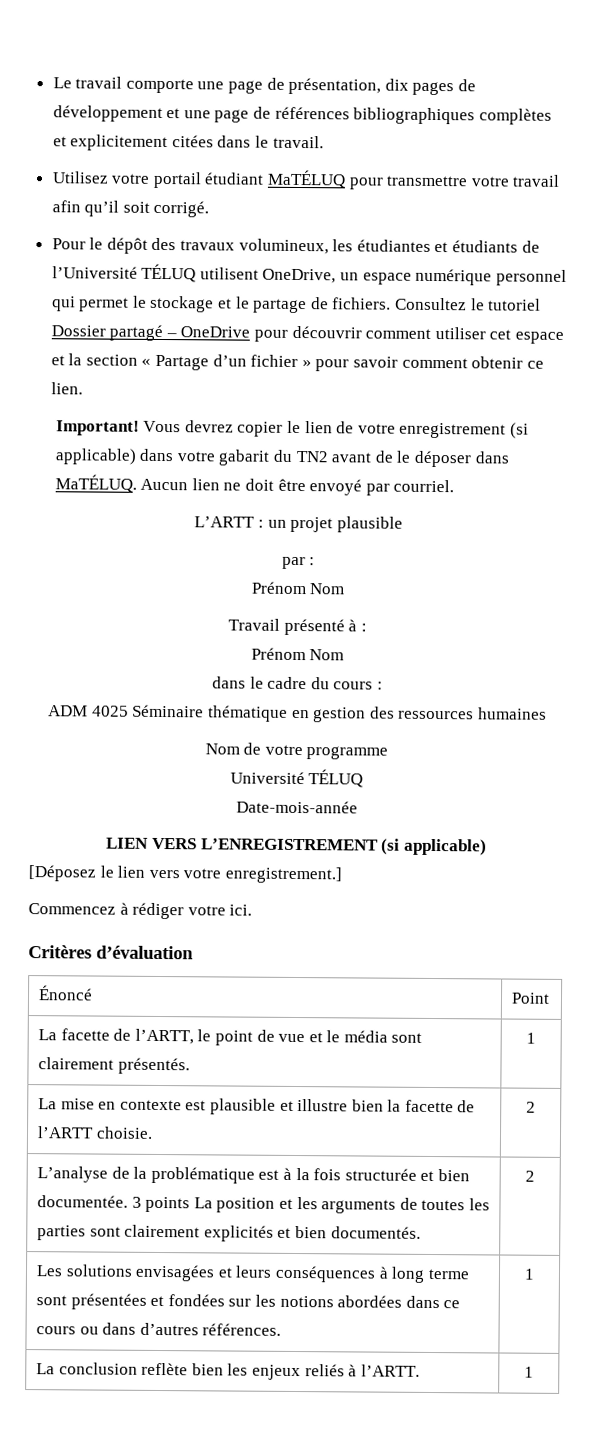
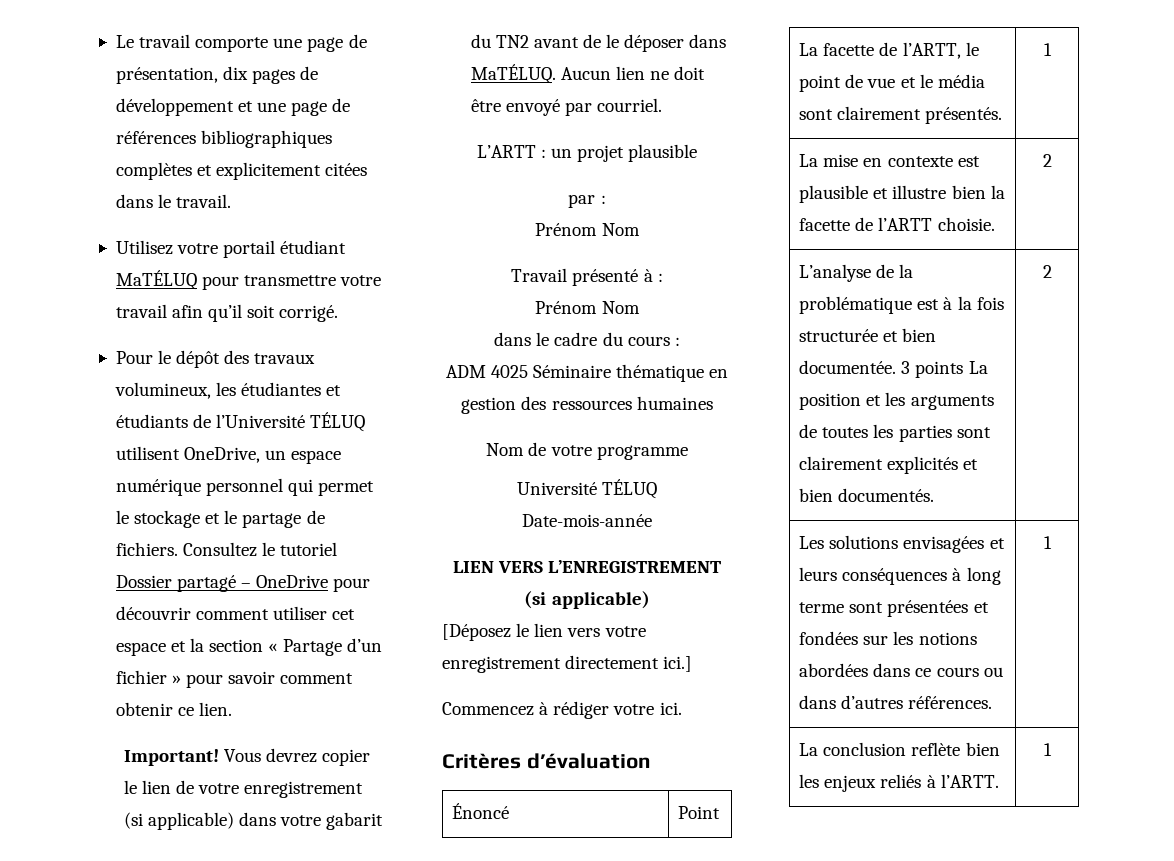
- [Déposez le lien vers votre enregistrement.]
+ [Déposez le lien vers votre enregistrement directement ici.]

